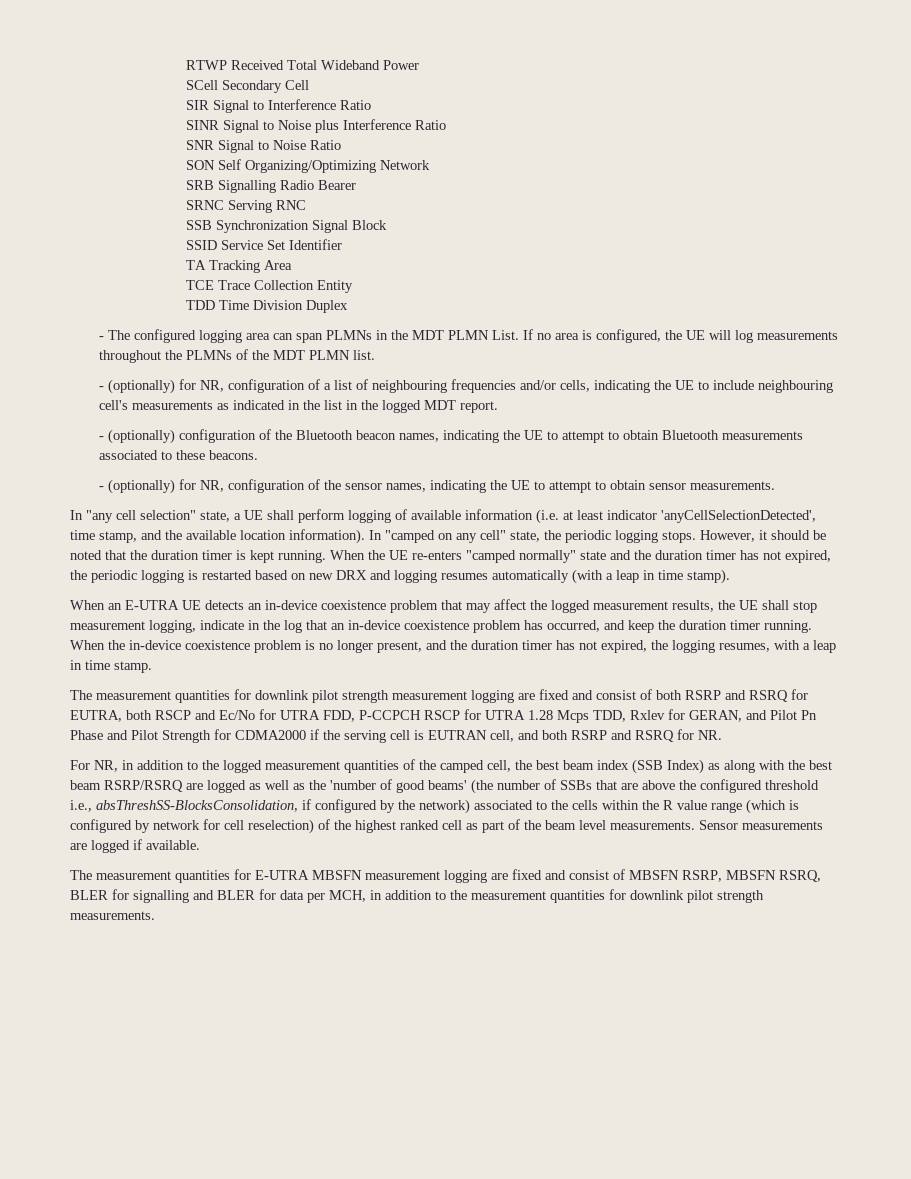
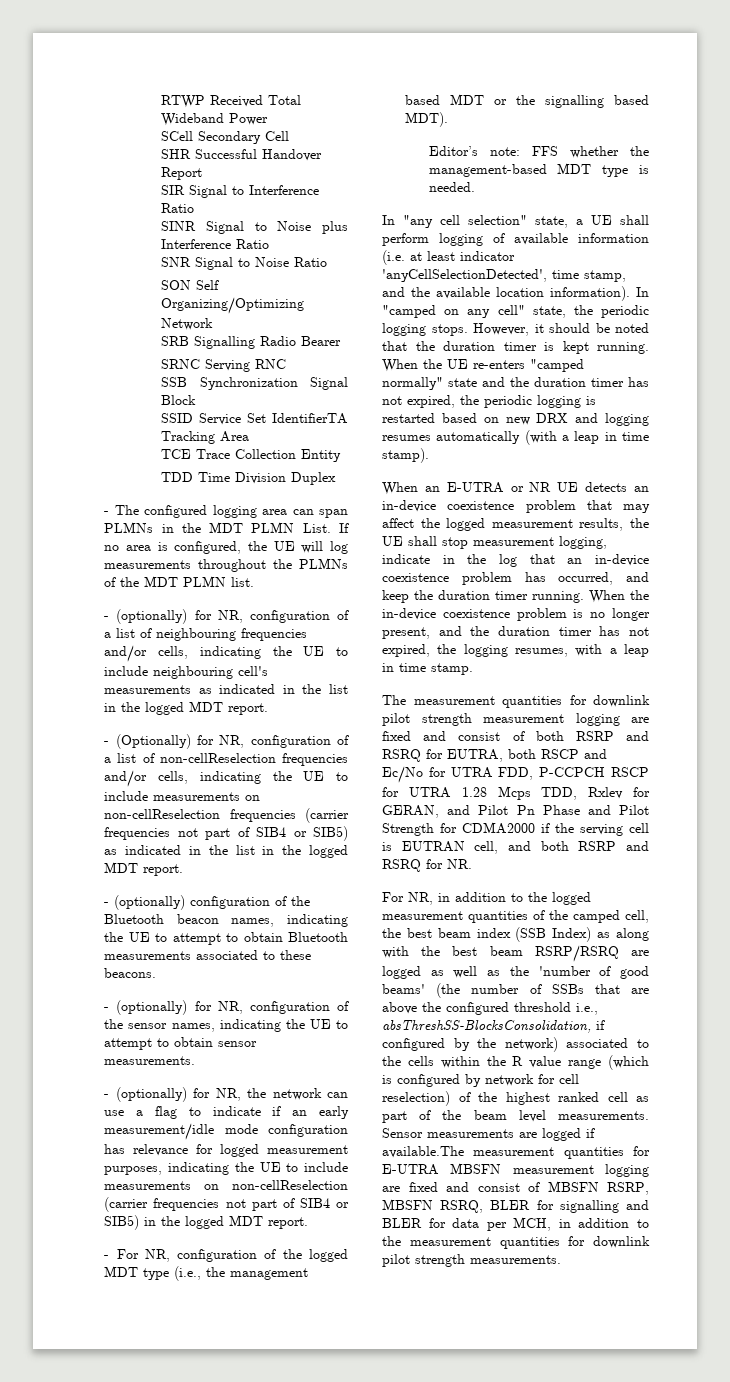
+ SHR Successful Handover Report
- SSID Service Set Identifier
- TA Tracking Area
+ SSID Service Set IdentifierTA Tracking Area
+ - (Optionally) for NR, configuration of a list of non-cellReselection frequencies and/or cells, indicating the UE to include measurements on non-cellReselection frequencies (carrier frequencies not part of SIB4 or SIB5) as indicated in the list in the logged MDT report.
+ - (optionally) for NR, the network can use a flag to indicate if an early measurement/idle mode configuration has relevance for logged measurement purposes, indicating the UE to include measurements on non-cellReselection (carrier frequencies not part of SIB4 or SIB5) in the logged MDT report.
+ - For NR, configuration of the logged MDT type (i.e., the management based MDT or the signalling based MDT).
+ Editor’s note: FFS whether the management-based MDT type is needed.
- When an E-UTRA UE detects an in-device coexistence problem that may affect the logged measurement results, the UE shall stop measurement logging, indicate in the log that an in-device coexistence problem has occurred, and keep the duration timer running.
+ When an E-UTRA or NR UE detects an in-device coexistence problem that may affect the logged measurement results, the UE shall stop measurement logging, indicate in the log that an in-device coexistence problem has occurred, and keep the duration timer running.
- Sensor measurements are logged if available.
- The measurement quantities for E-UTRA MBSFN measurement logging are fixed and consist of MBSFN RSRP, MBSFN RSRQ, BLER for signalling and BLER for data per MCH, in addition to the measurement quantities for downlink pilot strength measurements.
+ Sensor measurements are logged if available.The measurement quantities for E-UTRA MBSFN measurement logging are fixed and consist of MBSFN RSRP, MBSFN RSRQ, BLER for signalling and BLER for data per MCH, in addition to the measurement quantities for downlink pilot strength measurements.

